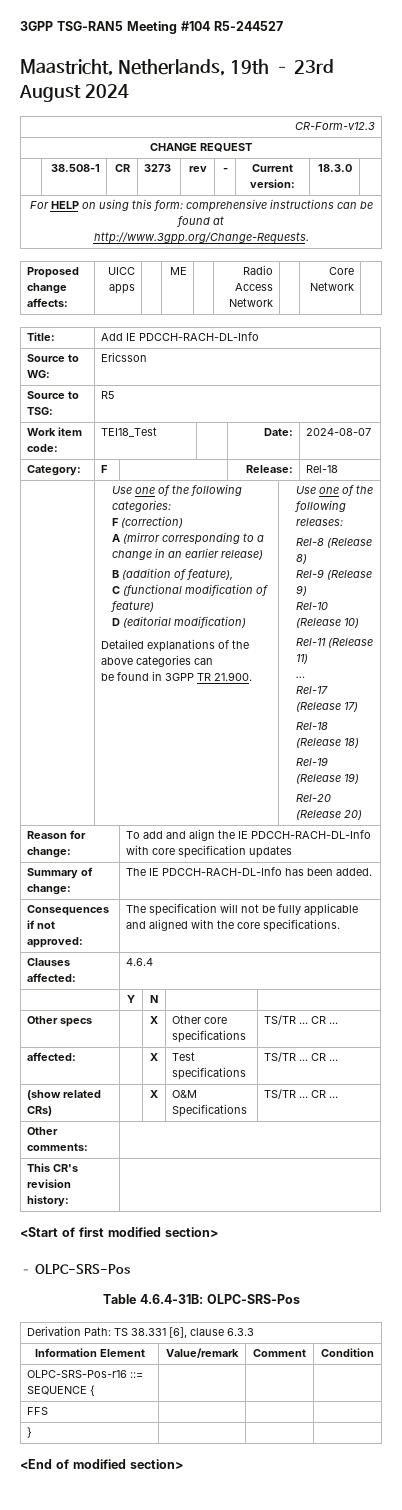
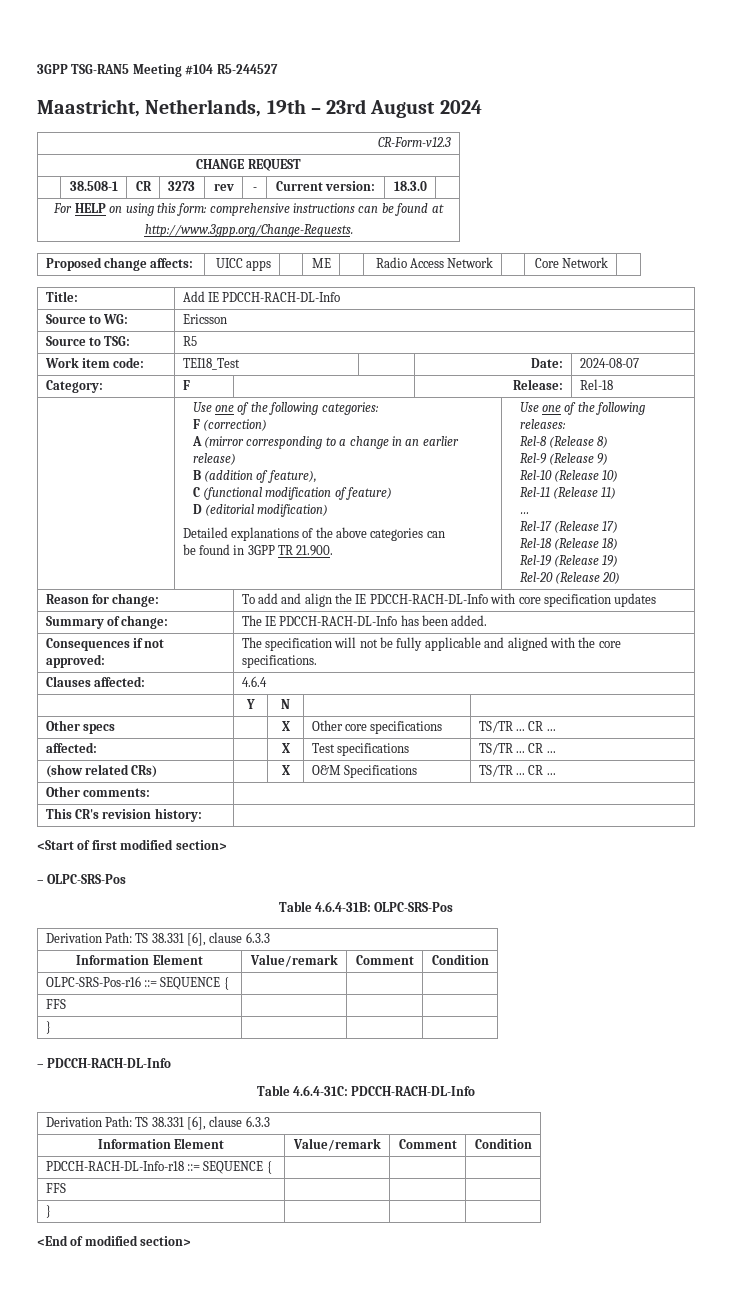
+ – PDCCH-RACH-DL-Info
+ Table 4.6.4-31C: PDCCH-RACH-DL-Info
+ Derivation Path: TS 38.331 [6], clause 6.3.3
+ Information Element | Value/remark | Comment | Condition
+ PDCCH-RACH-DL-Info-r18 ::= SEQUENCE { | | |
+ FFS | | |
+ } | | |

